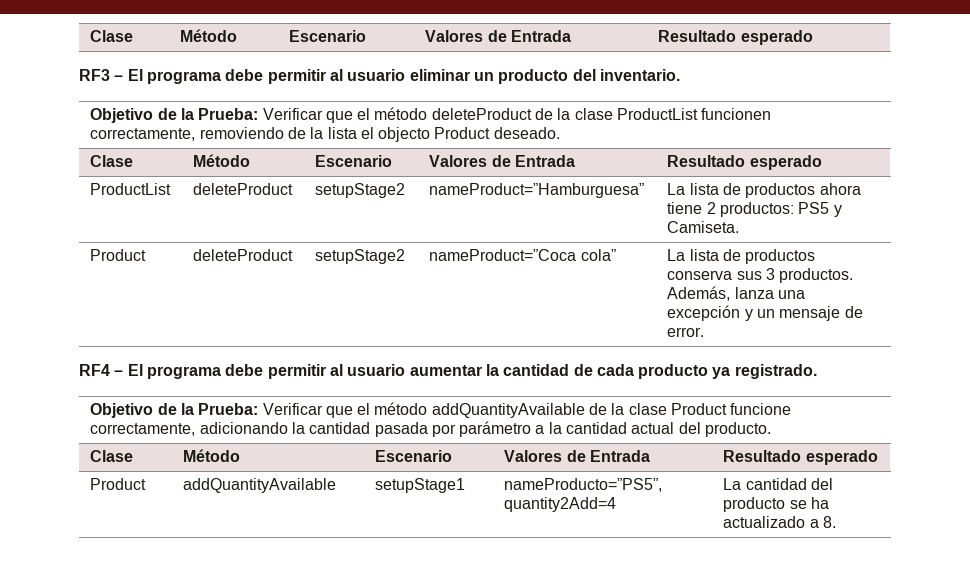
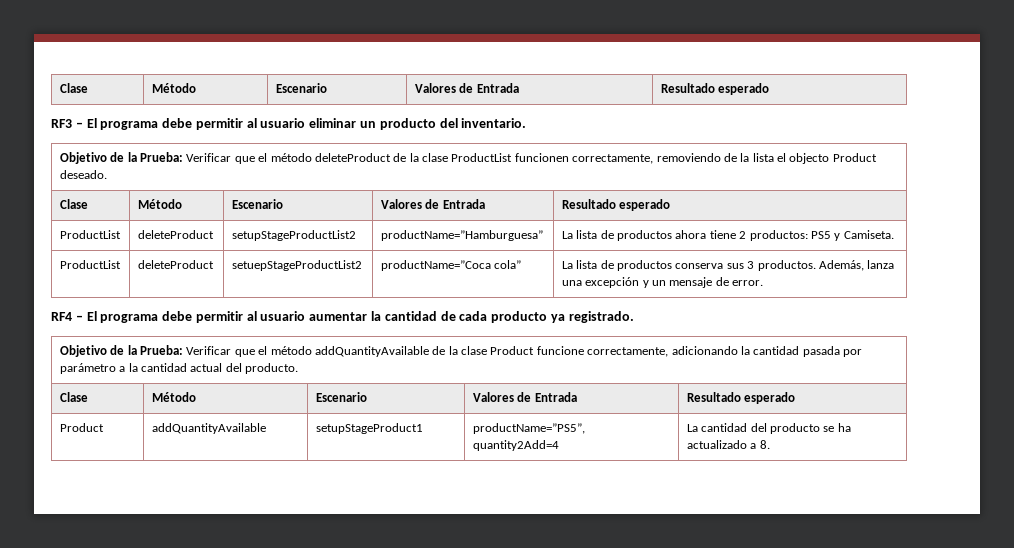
- ProductList | deleteProduct | setupStage2 | nameProduct=”Hamburguesa” | La lista de productos ahora tiene 2 productos: PS5 y Camiseta.
+ ProductList | deleteProduct | setupStageProductList2 | productName=”Hamburguesa” | La lista de productos ahora tiene 2 productos: PS5 y Camiseta.
- Product | deleteProduct | setupStage2 | nameProduct=”Coca cola” | La lista de productos conserva sus 3 productos. Además, lanza una excepción y un mensaje de error.
+ ProductList | deleteProduct | setuepStageProductList2 | productName=”Coca cola” | La lista de productos conserva sus 3 productos. Además, lanza una excepción y un mensaje de error.
- Product | addQuantityAvailable | setupStage1 | nameProducto=”PS5”, quantity2Add=4 | La cantidad del producto se ha actualizado a 8.
+ Product | addQuantityAvailable | setupStageProduct1 | productName=”PS5”, quantity2Add=4 | La cantidad del producto se ha actualizado a 8.

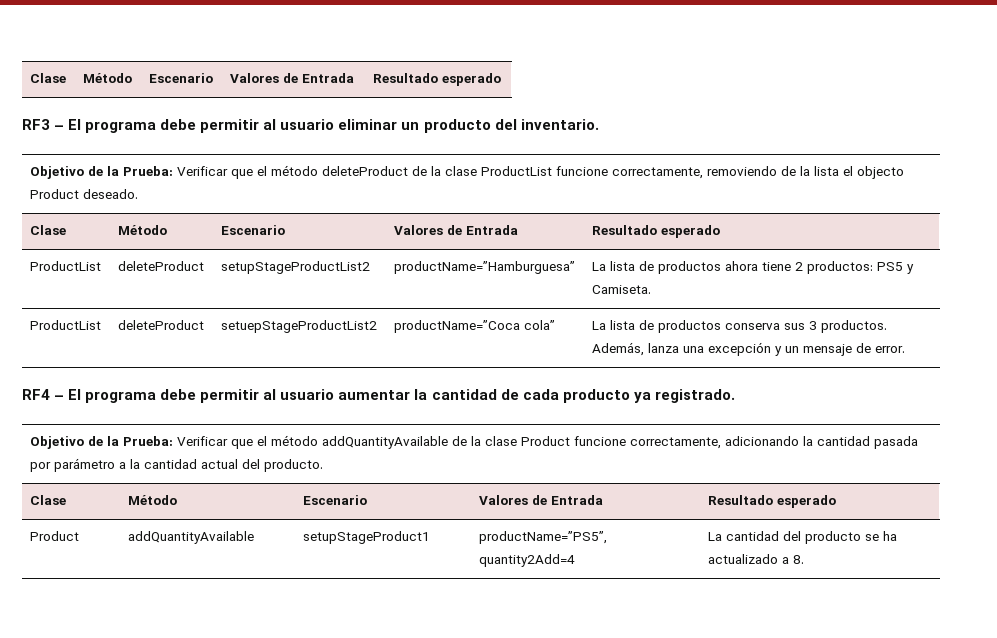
- Objetivo de la Prueba: Verificar que el método deleteProduct de la clase ProductList funcionen correctamente, removiendo de la lista el objecto Product deseado.
+ Objetivo de la Prueba: Verificar que el método deleteProduct de la clase ProductList funcione correctamente, removiendo de la lista el objecto Product deseado.

